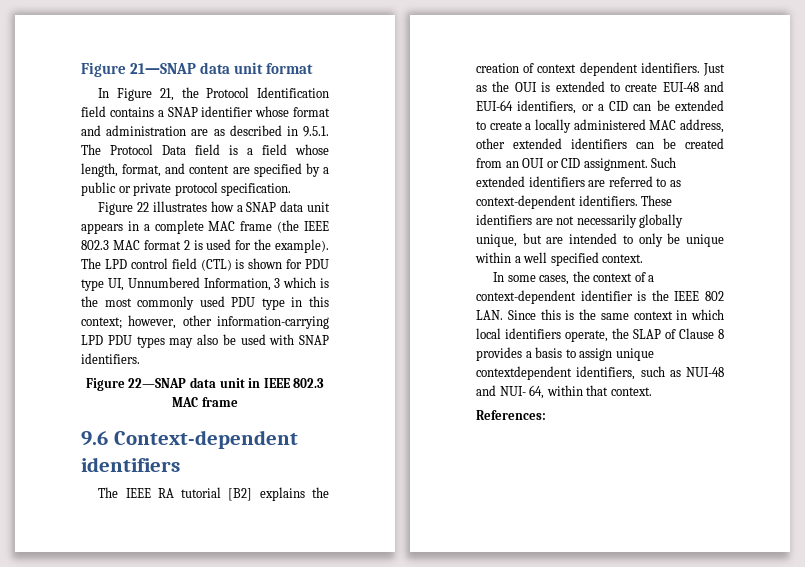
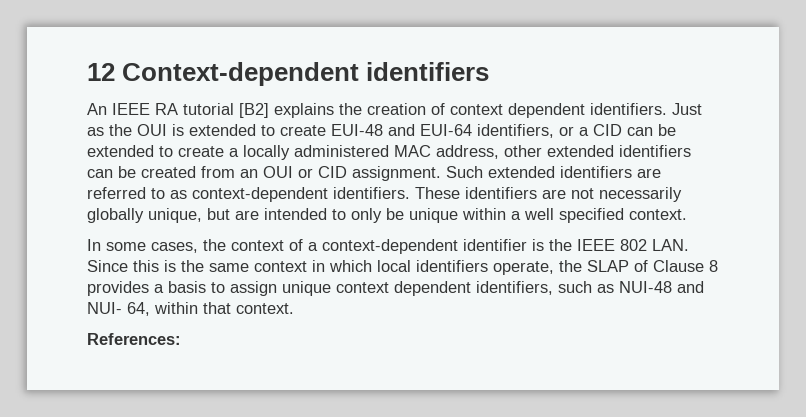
- Figure 21—SNAP data unit format
- In Figure 21, the Protocol Identification field contains a SNAP identifier whose format and administration are as described in 9.5.1. The Protocol Data field is a field whose length, format, and content are specified by a public or private protocol specification.
- Figure 22 illustrates how a SNAP data unit appears in a complete MAC frame (the IEEE 802.3 MAC format 2 is used for the example). The LPD control field (CTL) is shown for PDU type UI, Unnumbered Information, 3 which is the most commonly used PDU type in this context; however, other information-carrying LPD PDU types may also be used with SNAP identifiers.
- Figure 22—SNAP data unit in IEEE 802.3 MAC frame
- 9.6 Context-dependent identifiers
+ 12 Context-dependent identifiers
- The IEEE RA tutorial [B2] explains the creation of context dependent identifiers.
+ An IEEE RA tutorial [B2] explains the creation of context dependent identifiers.
- In some cases, the context of a context-dependent identifier is the IEEE 802 LAN. Since this is the same context in which local identifiers operate, the SLAP of Clause 8 provides a basis to assign unique contextdependent identifiers, such as NUI-48 and NUI- 64, within that context.
+ In some cases, the context of a context-dependent identifier is the IEEE 802 LAN. Since this is the same context in which local identifiers operate, the SLAP of Clause 8 provides a basis to assign unique context dependent identifiers, such as NUI-48 and NUI- 64, within that context.

